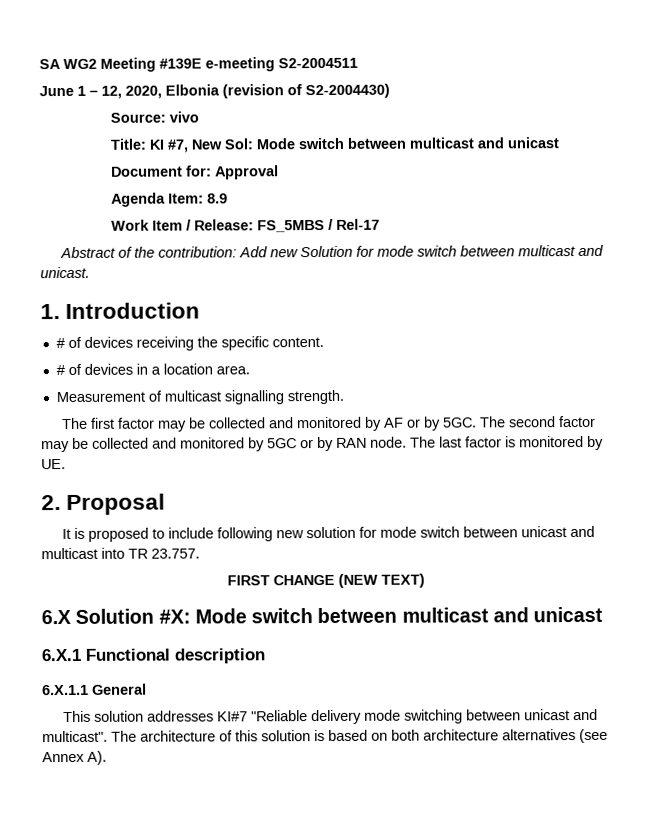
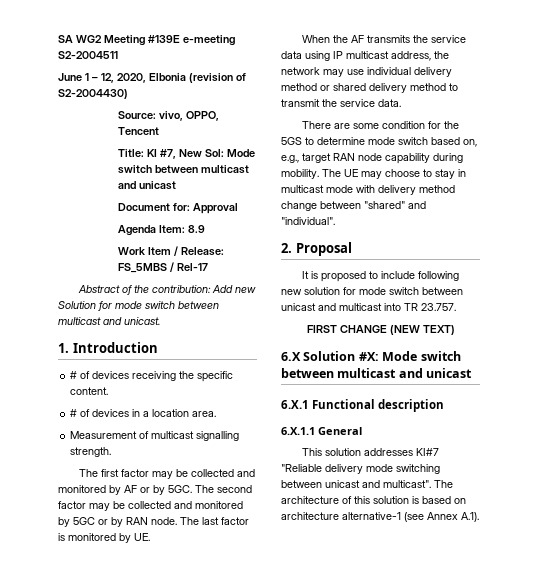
- Source: vivo
+ Source: vivo, OPPO, Tencent
+ When the AF transmits the service data using IP multicast address, the network may use individual delivery method or shared delivery method to transmit the service data.
+ There are some condition for the 5GS to determine mode switch based on, e.g., target RAN node capability during mobility. The UE may choose to stay in multicast mode with delivery method change between "shared" and "individual".
- The architecture of this solution is based on both architecture alternatives (see Annex A).
+ The architecture of this solution is based on architecture alternative-1 (see Annex A.1).

